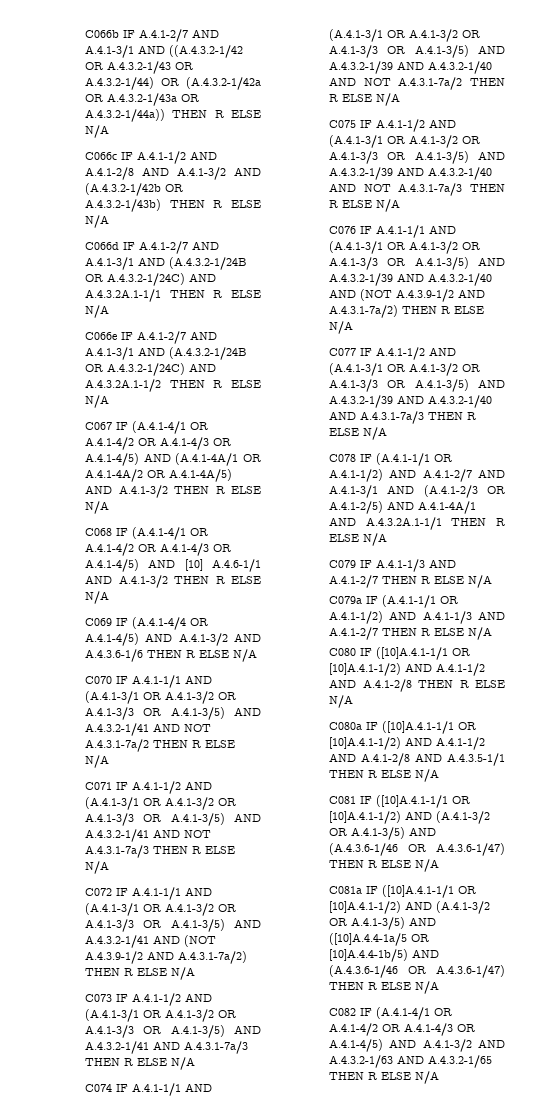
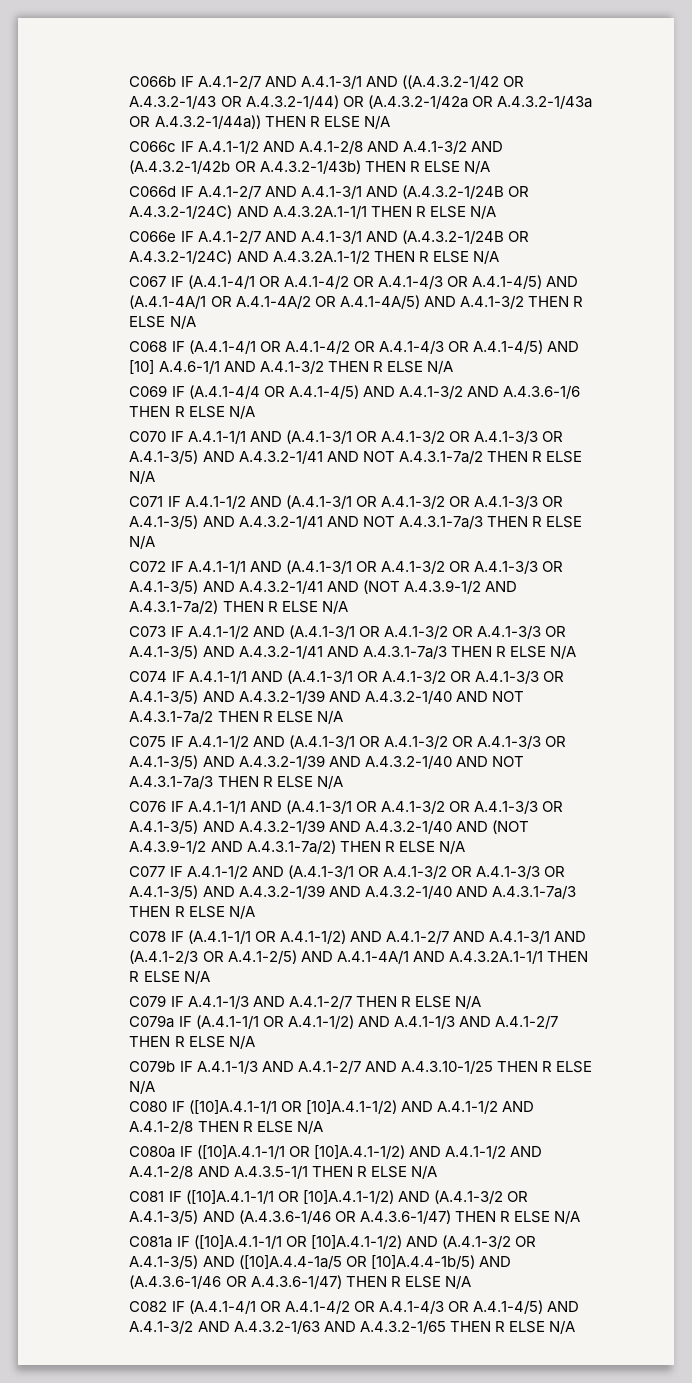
+ C079b IF A.4.1-1/3 AND A.4.1-2/7 AND A.4.3.10-1/25 THEN R ELSE N/A

